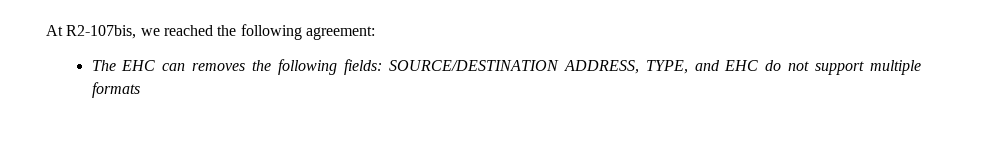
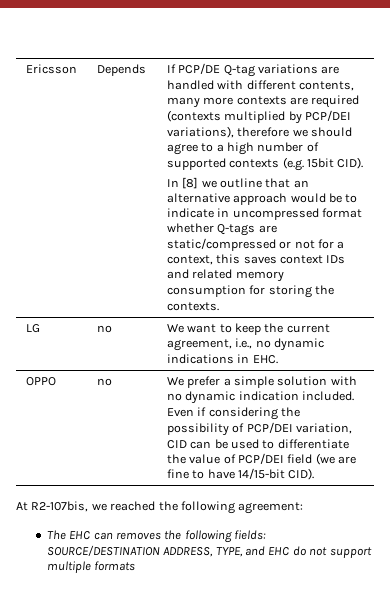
+ Ericsson | Depends | If PCP/DE Q-tag variations are handled with different contents, many more contexts are required (contexts multiplied by PCP/DEI variations), therefore we should agree to a high number of supported contexts (e.g. 15bit CID).
+ In [8] we outline that an alternative approach would be to indicate in uncompressed format whether Q-tags are static/compressed or not for a context, this saves context IDs and related memory consumption for storing the contexts.
+ LG | no | We want to keep the current agreement, i.e., no dynamic indications in EHC.
+ OPPO | no | We prefer a simple solution with no dynamic indication included. Even if considering the possibility of PCP/DEI variation, CID can be used to differentiate the value of PCP/DEI field (we are fine to have 14/15-bit CID).

